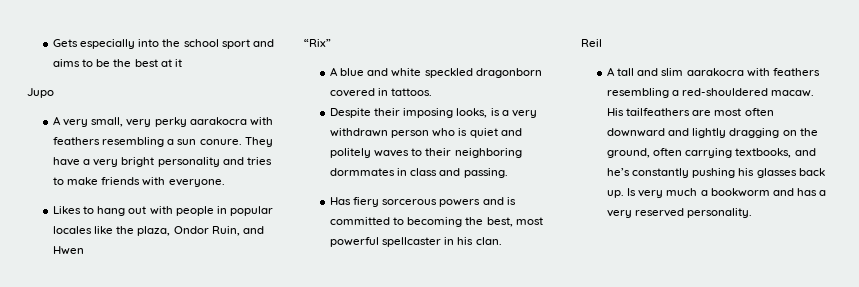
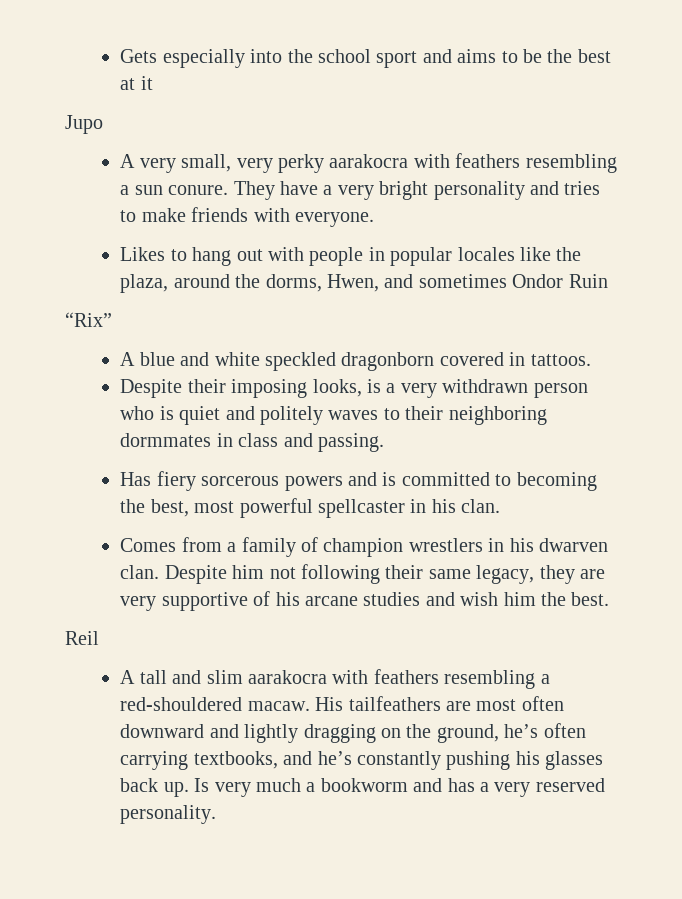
- Likes to hang out with people in popular locales like the plaza, Ondor Ruin, and Hwen
+ Likes to hang out with people in popular locales like the plaza, around the dorms, Hwen, and sometimes Ondor Ruin
+ Comes from a family of champion wrestlers in his dwarven clan. Despite him not following their same legacy, they are very supportive of his arcane studies and wish him the best.
- His tailfeathers are most often downward and lightly dragging on the ground, often carrying textbooks, and he’s constantly pushing his glasses back up.
+ His tailfeathers are most often downward and lightly dragging on the ground, he’s often carrying textbooks, and he’s constantly pushing his glasses back up.

